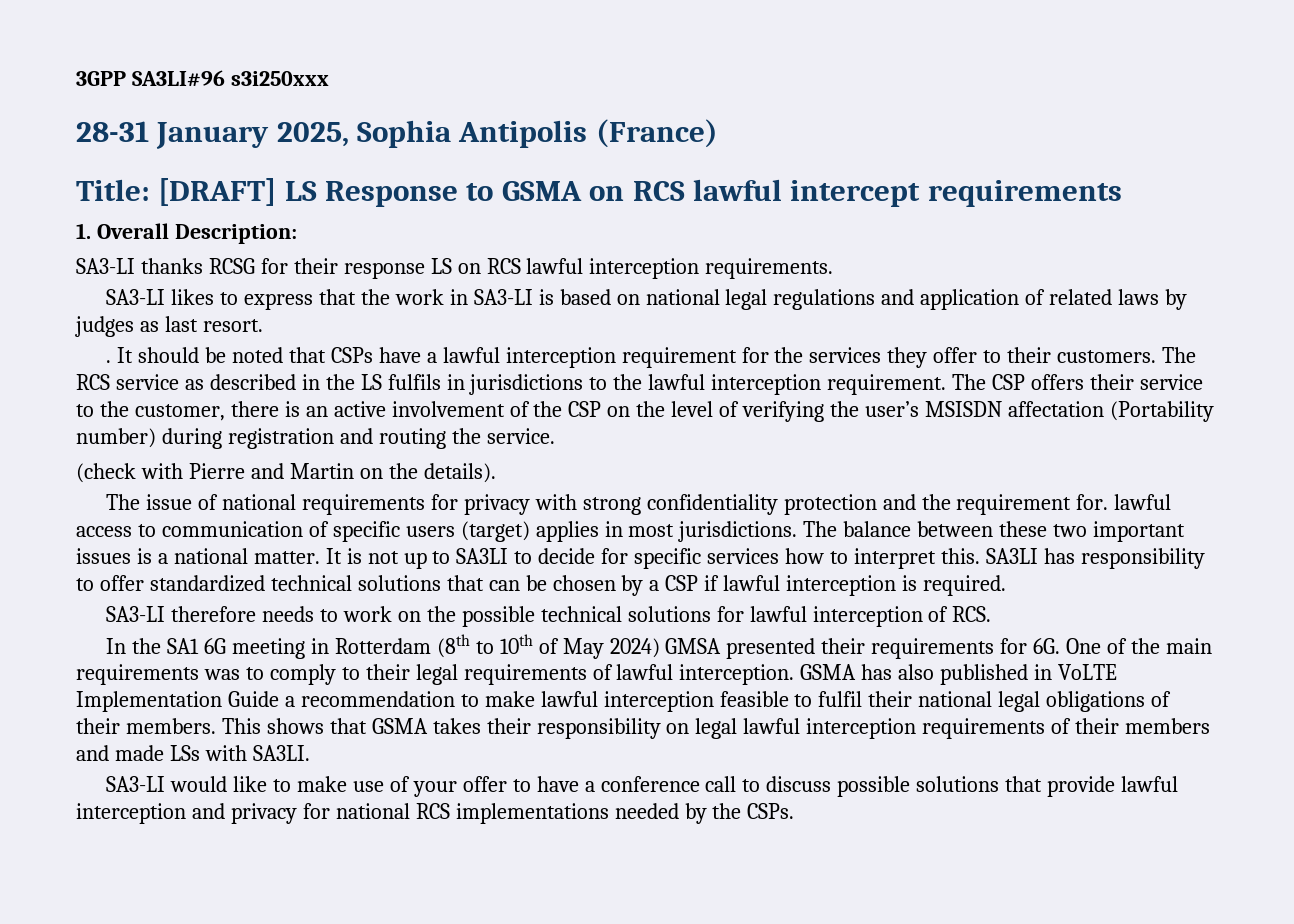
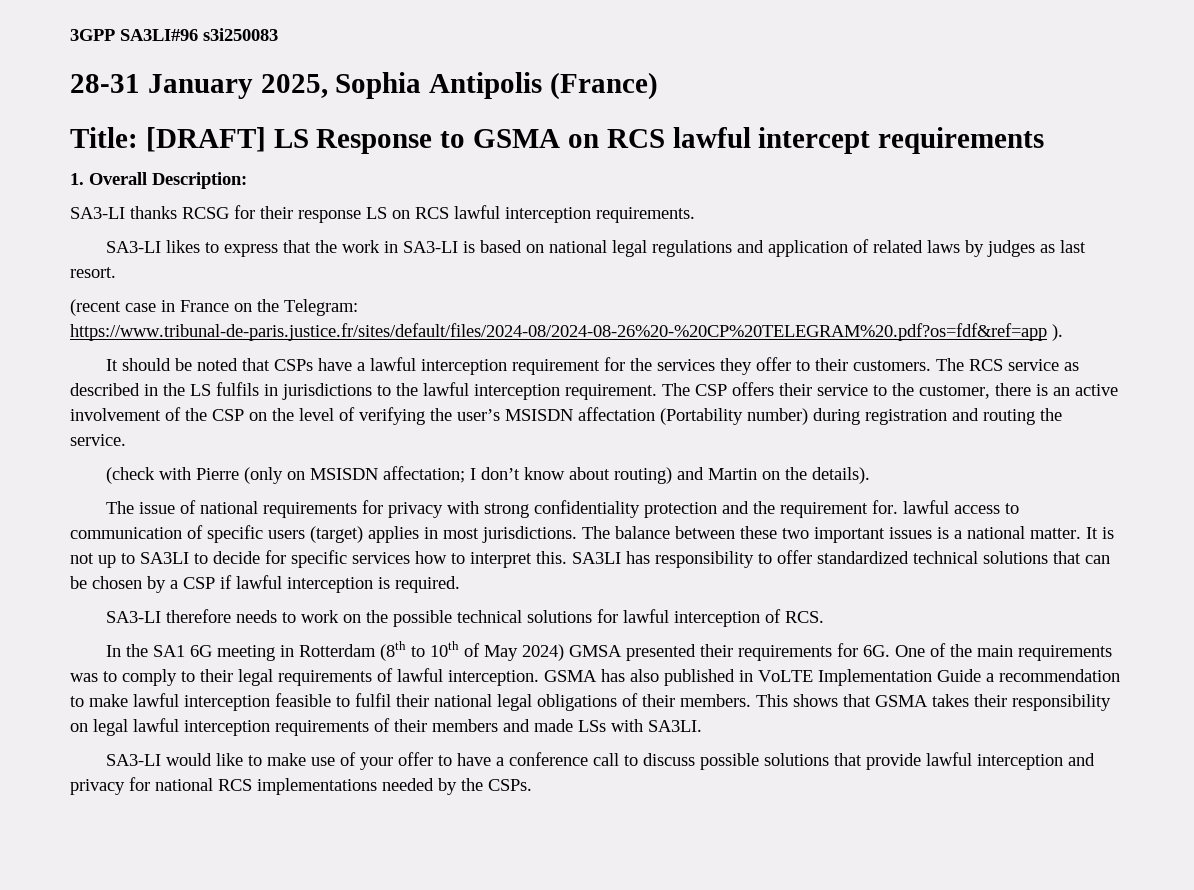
- 3GPP SA3LI#96 s3i250xxx
+ 3GPP SA3LI#96 s3i250083
- . It should be noted that CSPs have a lawful interception requirement for the services they offer to their customers.
+ (recent case in France on the Telegram: https://www.tribunal-de-paris.justice.fr/sites/default/files/2024-08/2024-08-26%20-%20CP%20TELEGRAM%20.pdf?os=fdf&ref=app ).
+ It should be noted that CSPs have a lawful interception requirement for the services they offer to their customers.
- (check with Pierre and Martin on the details).
+ (check with Pierre (only on MSISDN affectation; I don’t know about routing) and Martin on the details).

